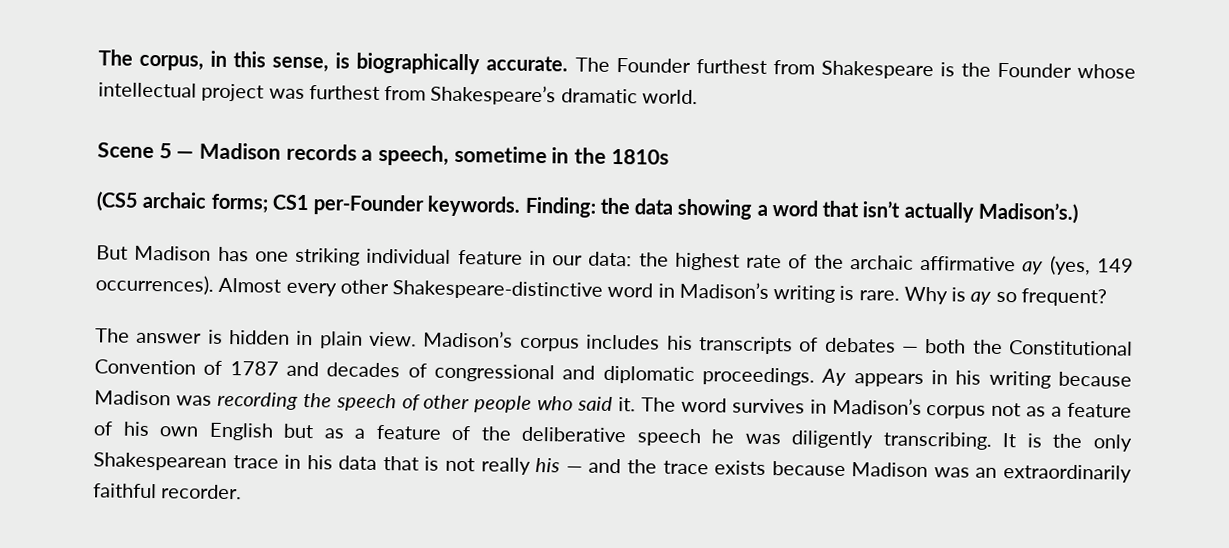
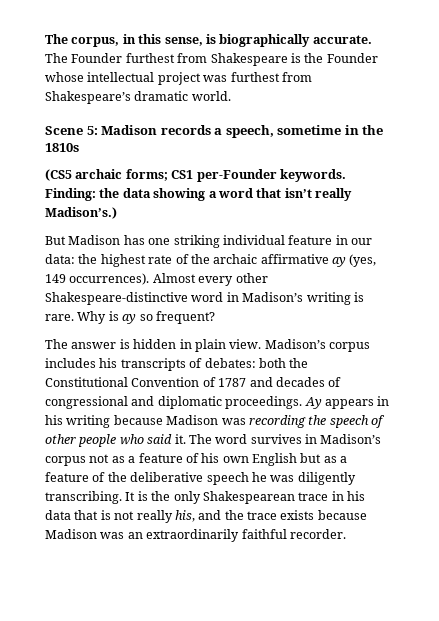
- Scene 5 — Madison records a speech, sometime in the 1810s
+ Scene 5: Madison records a speech, sometime in the 1810s
- Finding: the data showing a word that isn’t actually Madison’s.)
+ Finding: the data showing a word that isn’t really Madison’s.)
- Madison’s corpus includes his transcripts of debates — both the Constitutional Convention of 1787 and decades of congressional and diplomatic proceedings.
+ Madison’s corpus includes his transcripts of debates: both the Constitutional Convention of 1787 and decades of congressional and diplomatic proceedings.
- It is the only Shakespearean trace in his data that is not really his — and the trace exists because Madison was an extraordinarily faithful recorder.
+ It is the only Shakespearean trace in his data that is not really his, and the trace exists because Madison was an extraordinarily faithful recorder.

